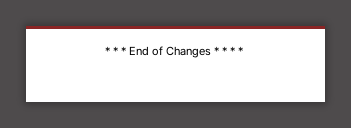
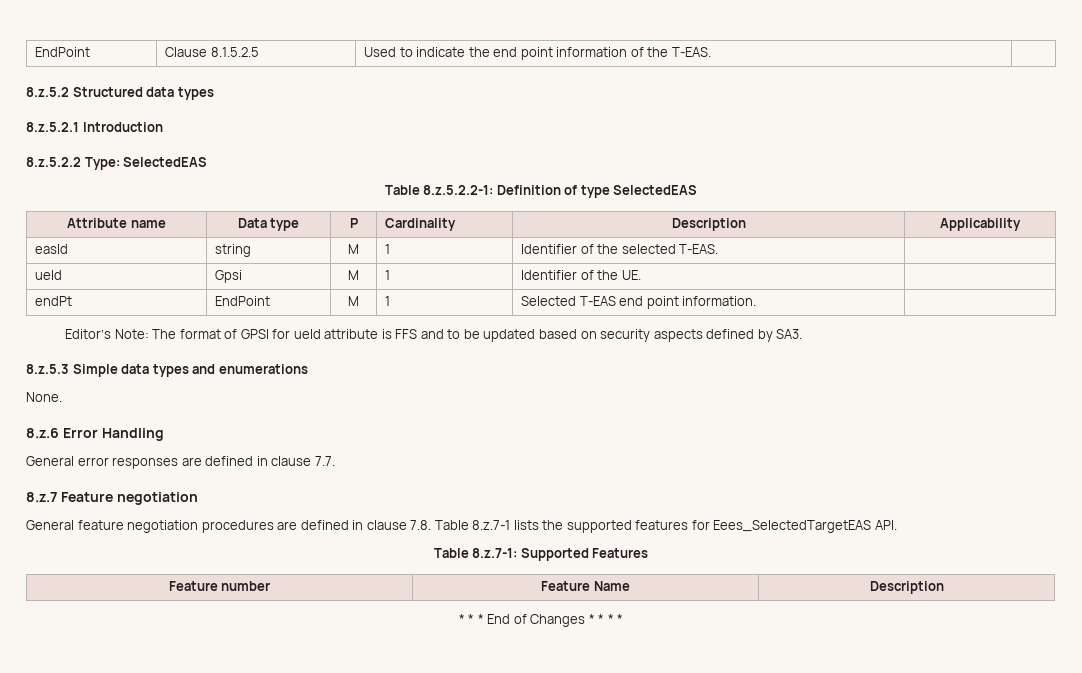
+ EndPoint | Clause 8.1.5.2.5 | Used to indicate the end point information of the T-EAS. |
+ 8.z.5.2 Structured data types
+ 8.z.5.2.1 Introduction
+ 8.z.5.2.2 Type: SelectedEAS
+ Table 8.z.5.2.2-1: Definition of type SelectedEAS
+ Attribute name | Data type | P | Cardinality | Description | Applicability
+ easId | string | M | 1 | Identifier of the selected T-EAS. |
+ ueId | Gpsi | M | 1 | Identifier of the UE. |
+ endPt | EndPoint | M | 1 | Selected T-EAS end point information. |
+ Editor’s Note: The format of GPSI for ueId attribute is FFS and to be updated based on security aspects defined by SA3.
+ 8.z.5.3 Simple data types and enumerations
+ None.
+ 8.z.6 Error Handling
+ General error responses are defined in clause 7.7.
+ 8.z.7 Feature negotiation
+ General feature negotiation procedures are defined in clause 7.8. Table 8.z.7-1 lists the supported features for Eees_SelectedTargetEAS API.
+ Table 8.z.7-1: Supported Features
+ Feature number | Feature Name | Description

